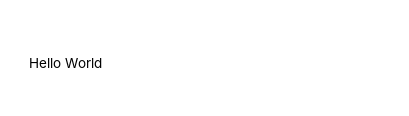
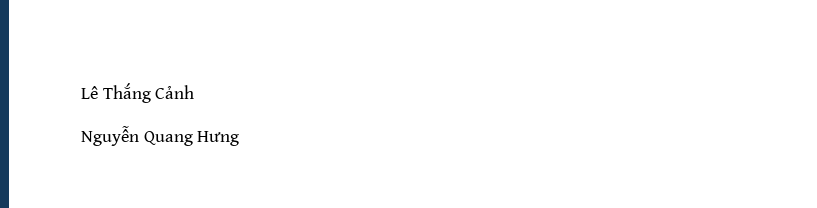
- Hello World
+ Lê Thắng Cảnh
+ Nguyễn Quang Hưng

